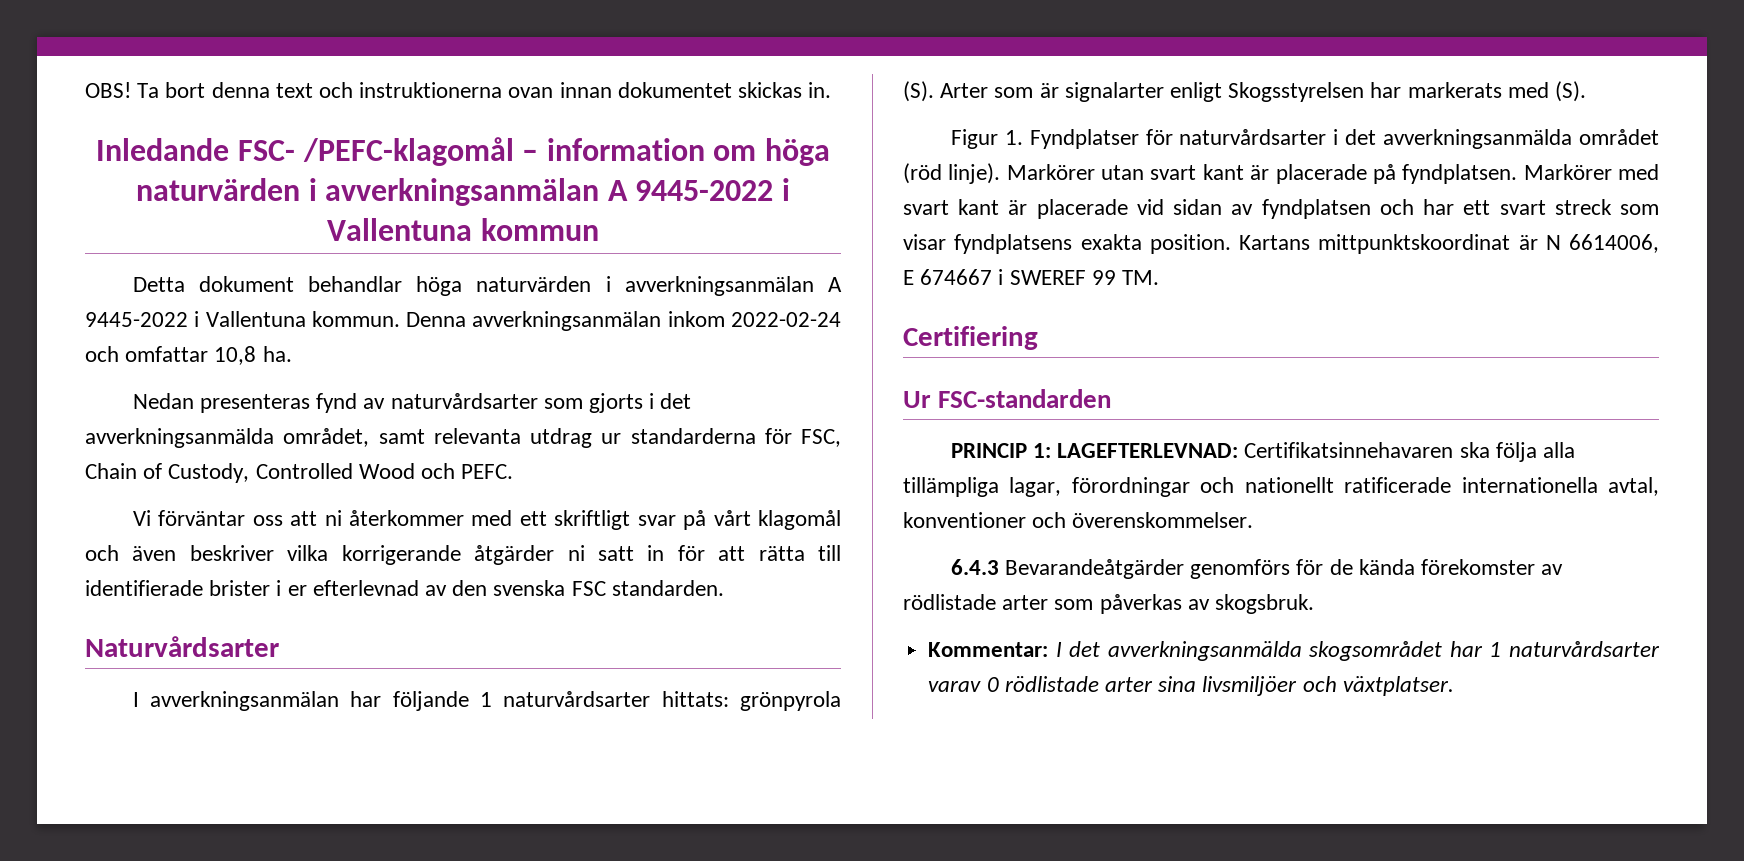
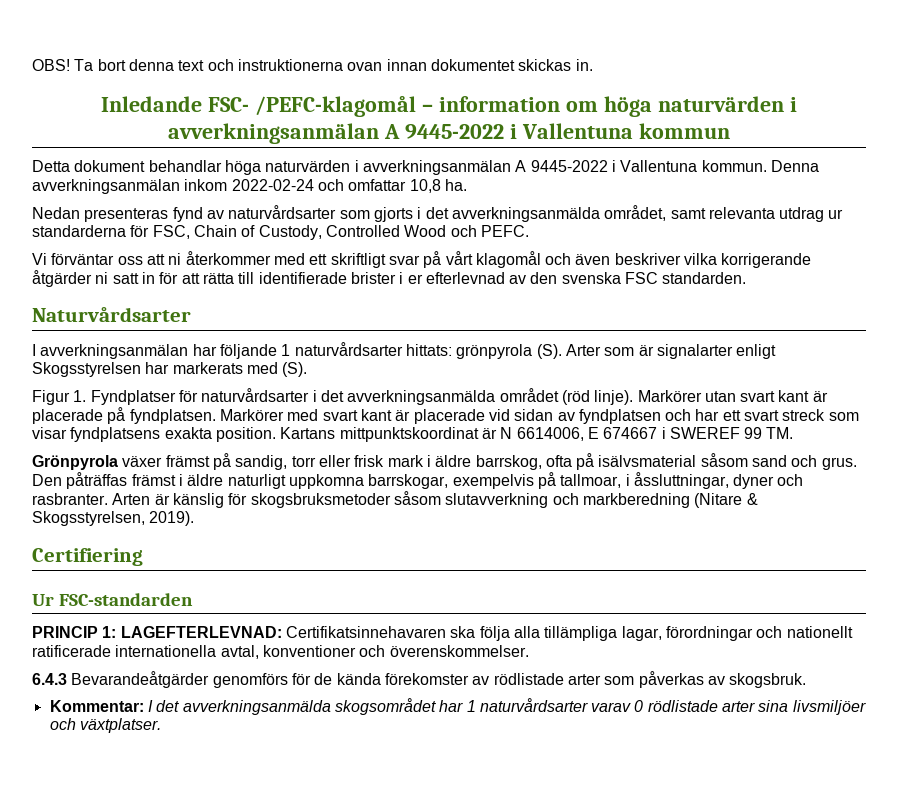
+ Grönpyrola växer främst på sandig, torr eller frisk mark i äldre barrskog, ofta på isälvsmaterial såsom sand och grus. Den påträffas främst i äldre naturligt uppkomna barrskogar, exempelvis på tallmoar, i åssluttningar, dyner och rasbranter. Arten är känslig för skogsbruksmetoder såsom slutavverkning och markberedning (Nitare & Skogsstyrelsen, 2019).

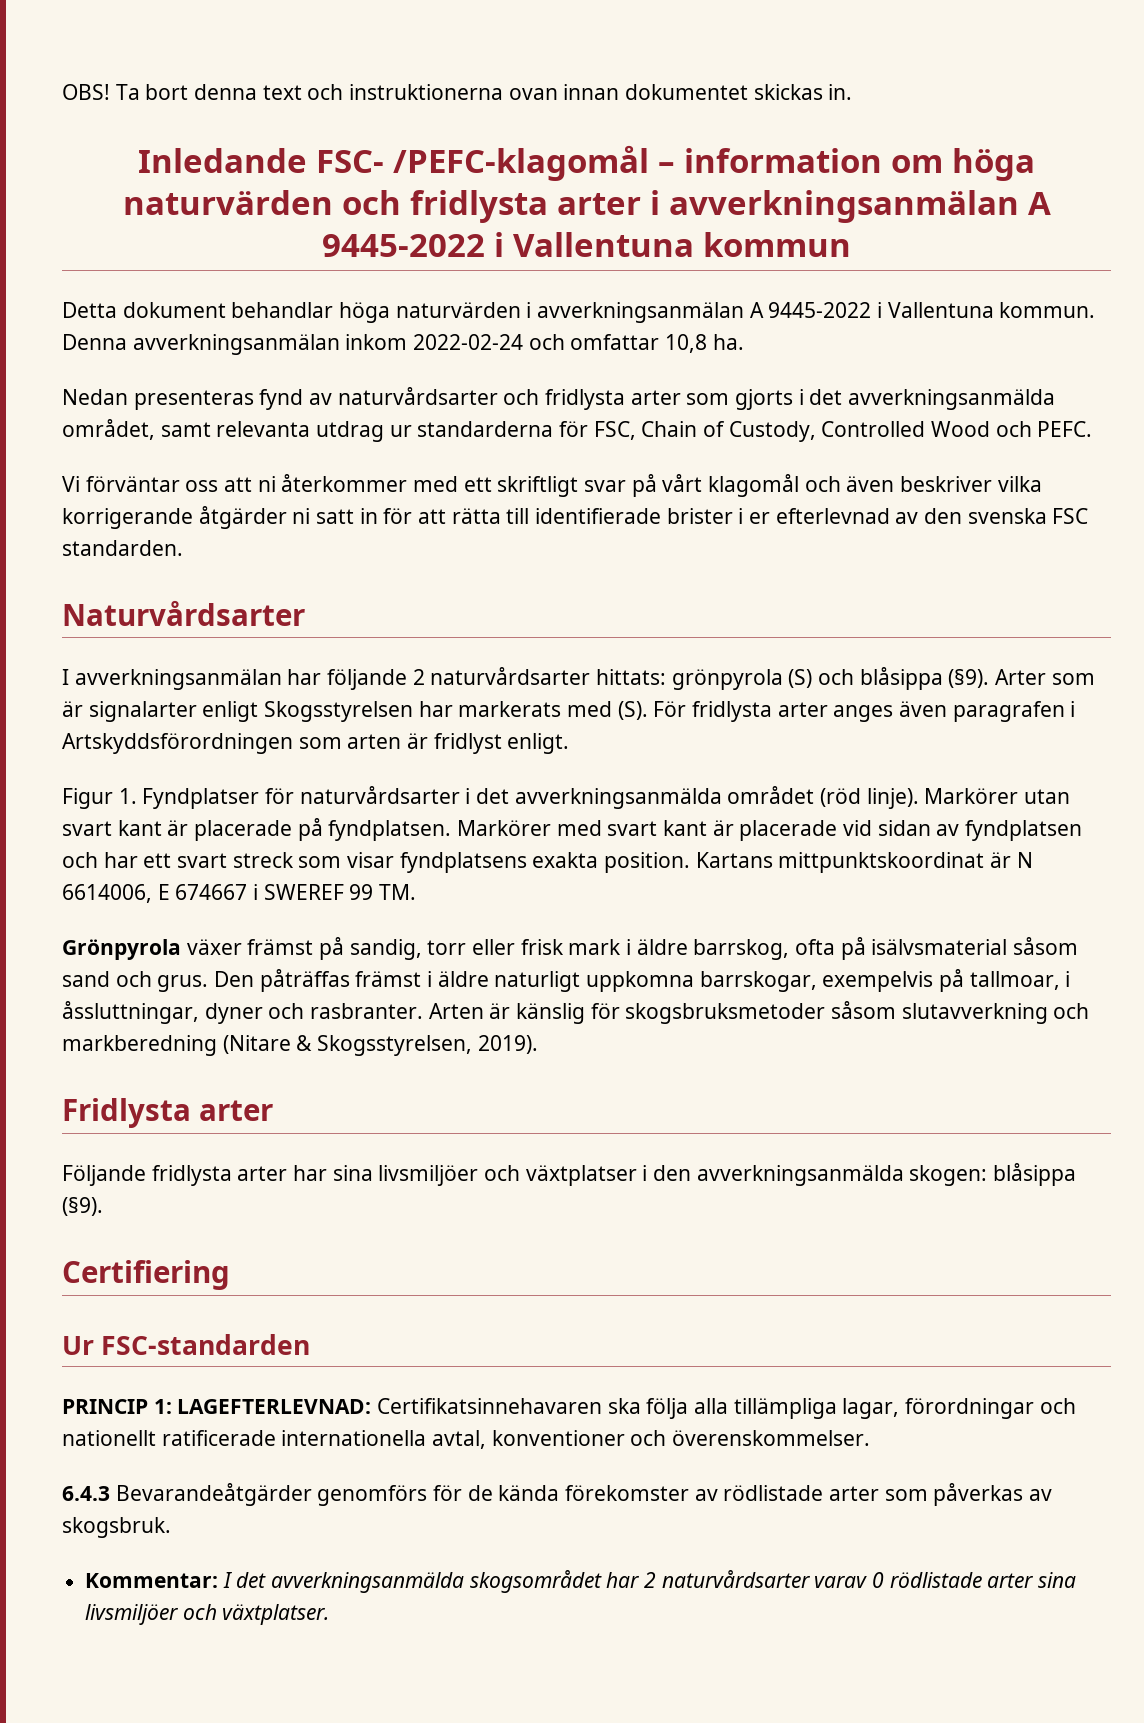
- Inledande FSC- /PEFC-klagomål – information om höga naturvärden i avverkningsanmälan A 9445-2022 i Vallentuna kommun
+ Inledande FSC- /PEFC-klagomål – information om höga naturvärden och fridlysta arter i avverkningsanmälan A 9445-2022 i Vallentuna kommun
- Nedan presenteras fynd av naturvårdsarter som gjorts i det avverkningsanmälda området, samt relevanta utdrag ur standarderna för FSC, Chain of Custody, Controlled Wood och PEFC.
+ Nedan presenteras fynd av naturvårdsarter och fridlysta arter som gjorts i det avverkningsanmälda området, samt relevanta utdrag ur standarderna för FSC, Chain of Custody, Controlled Wood och PEFC.
- I avverkningsanmälan har följande 1 naturvårdsarter hittats: grönpyrola (S). Arter som är signalarter enligt Skogsstyrelsen har markerats med (S).
+ I avverkningsanmälan har följande 2 naturvårdsarter hittats: grönpyrola (S) och blåsippa (§9). Arter som är signalarter enligt Skogsstyrelsen har markerats med (S). För fridlysta arter anges även paragrafen i Artskyddsförordningen som arten är fridlyst enligt.
+ Fridlysta arter
+ Följande fridlysta arter har sina livsmiljöer och växtplatser i den avverkningsanmälda skogen: blåsippa (§9).
- Kommentar: I det avverkningsanmälda skogsområdet har 1 naturvårdsarter varav 0 rödlistade arter sina livsmiljöer och växtplatser.
+ Kommentar: I det avverkningsanmälda skogsområdet har 2 naturvårdsarter varav 0 rödlistade arter sina livsmiljöer och växtplatser.

